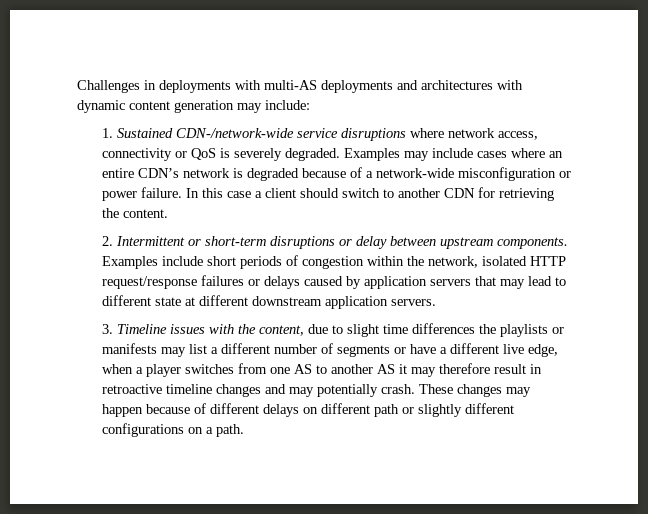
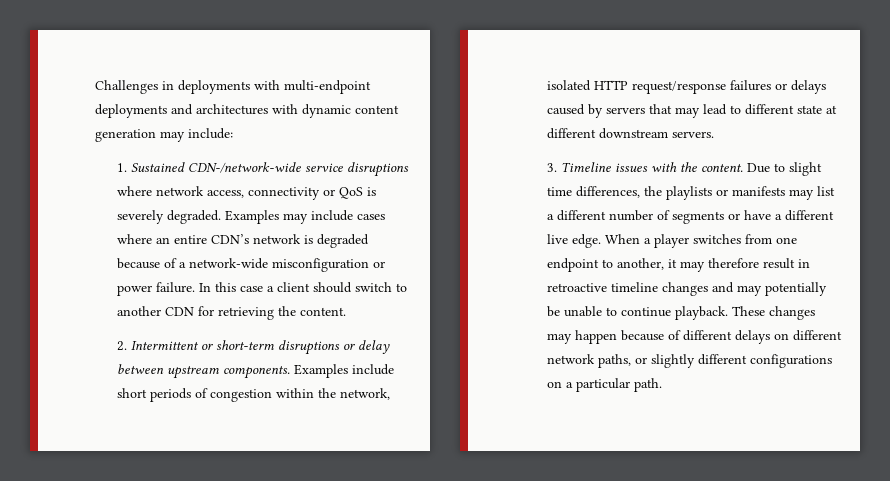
- Challenges in deployments with multi-AS deployments and architectures with dynamic content generation may include:
+ Challenges in deployments with multi-endpoint deployments and architectures with dynamic content generation may include:
- Examples include short periods of congestion within the network, isolated HTTP request/response failures or delays caused by application servers that may lead to different state at different downstream application servers.
+ Examples include short periods of congestion within the network, isolated HTTP request/response failures or delays caused by servers that may lead to different state at different downstream servers.
- 3. Timeline issues with the content, due to slight time differences the playlists or manifests may list a different number of segments or have a different live edge, when a player switches from one AS to another AS it may therefore result in retroactive timeline changes and may potentially crash.
+ 3. Timeline issues with the content. Due to slight time differences, the playlists or manifests may list a different number of segments or have a different live edge. When a player switches from one endpoint to another, it may therefore result in retroactive timeline changes and may potentially be unable to continue playback.
- These changes may happen because of different delays on different path or slightly different configurations on a path.
+ These changes may happen because of different delays on different network paths, or slightly different configurations on a particular path.

